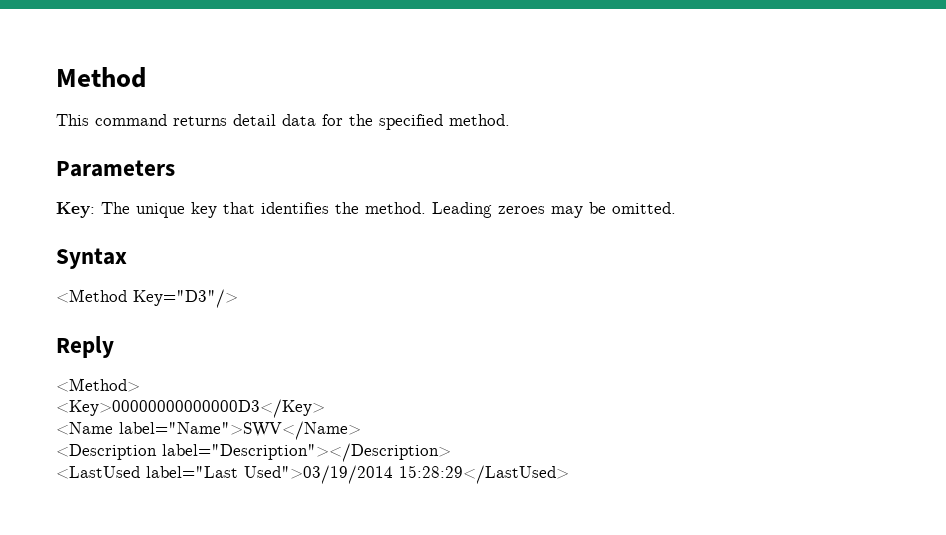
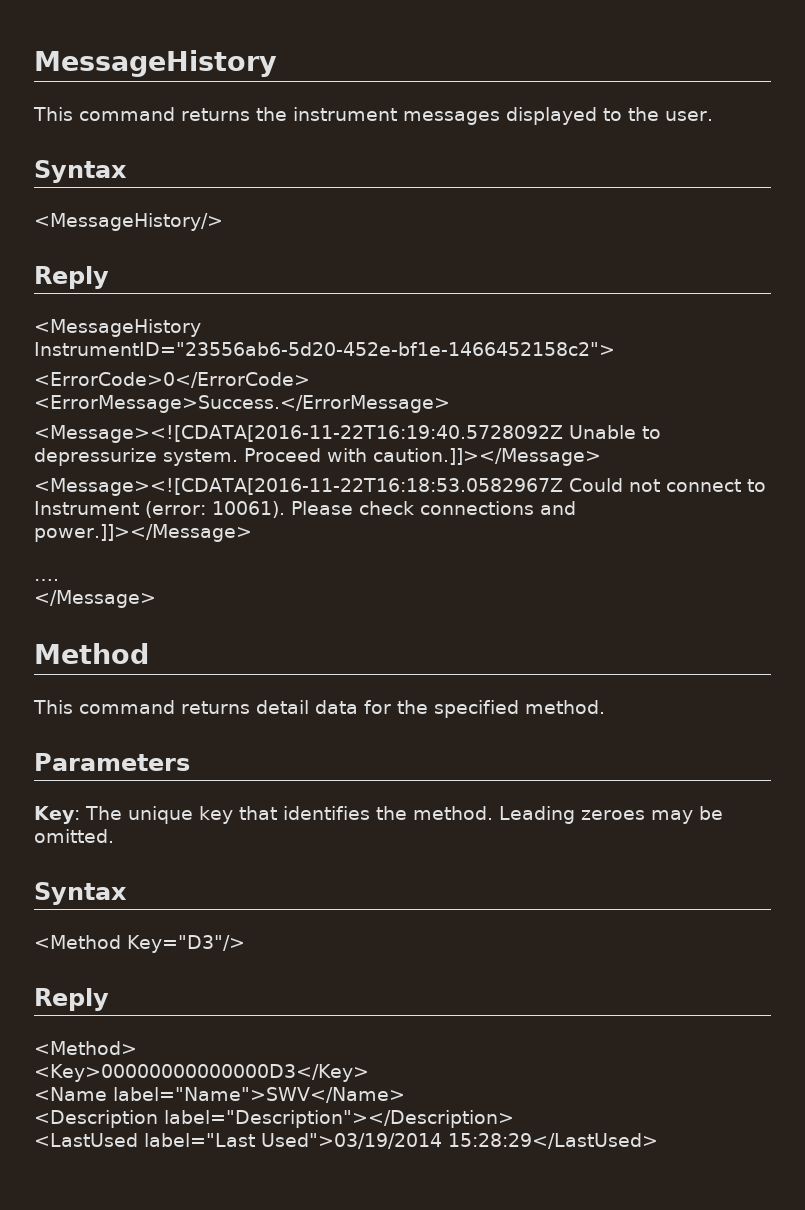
+ MessageHistory
+ This command returns the instrument messages displayed to the user.
+ Syntax
+ <MessageHistory/>
+ Reply
+ <MessageHistory InstrumentID="23556ab6-5d20-452e-bf1e-1466452158c2">
+ <ErrorCode>0</ErrorCode>
+ <ErrorMessage>Success.</ErrorMessage>
+ <Message><![CDATA[2016-11-22T16:19:40.5728092Z Unable to depressurize system. Proceed with caution.]]></Message>
+ <Message><![CDATA[2016-11-22T16:18:53.0582967Z Could not connect to Instrument (error: 10061). Please check connections and power.]]></Message>
+ ….
+ </Message>

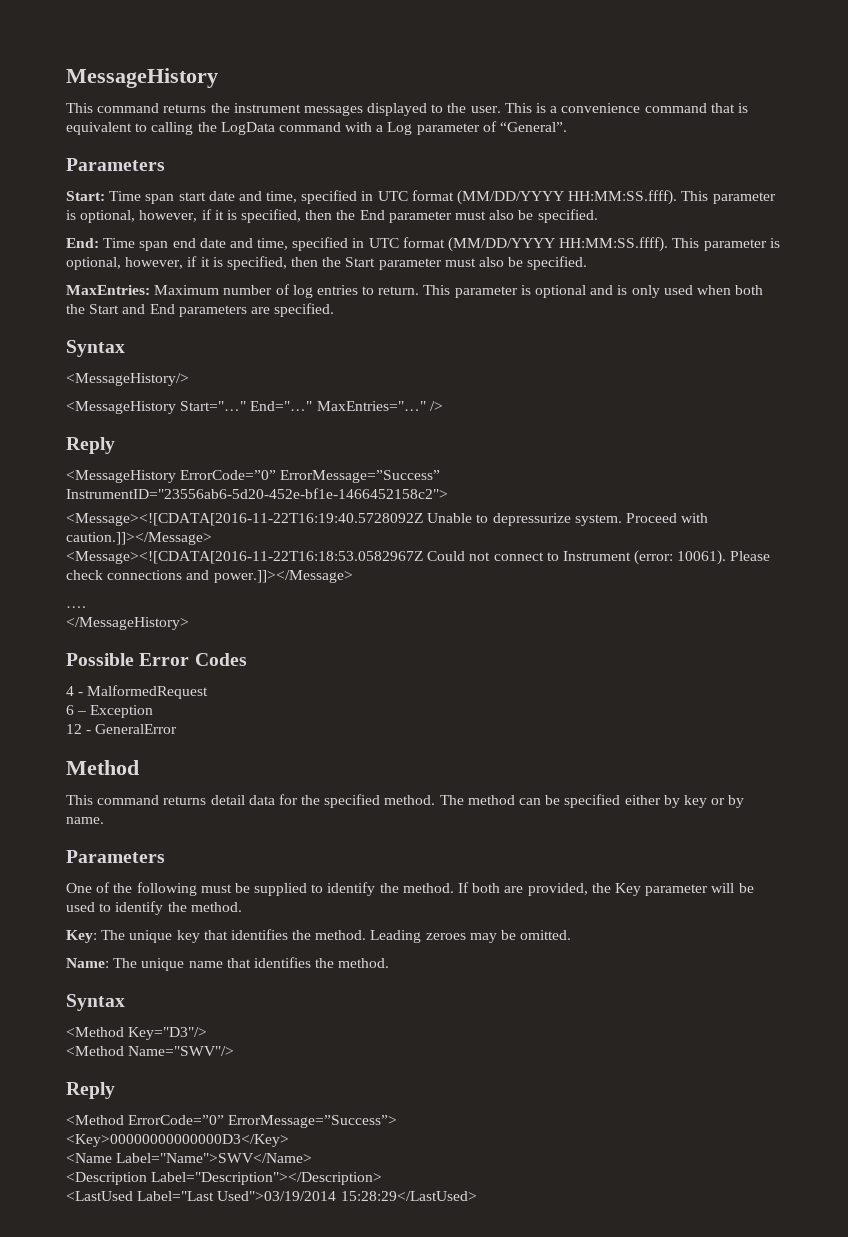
- This command returns the instrument messages displayed to the user.
+ This command returns the instrument messages displayed to the user. This is a convenience command that is equivalent to calling the LogData command with a Log parameter of “General”.
+ Parameters
+ Start: Time span start date and time, specified in UTC format (MM/DD/YYYY HH:MM:SS.ffff). This parameter is optional, however, if it is specified, then the End parameter must also be specified.
+ End: Time span end date and time, specified in UTC format (MM/DD/YYYY HH:MM:SS.ffff). This parameter is optional, however, if it is specified, then the Start parameter must also be specified.
+ MaxEntries: Maximum number of log entries to return. This parameter is optional and is only used when both the Start and End parameters are specified.
  Syntax
  <MessageHistory/>
+ <MessageHistory Start="…" End="…" MaxEntries="…" />
- <MessageHistory InstrumentID="23556ab6-5d20-452e-bf1e-1466452158c2">
+ <MessageHistory ErrorCode=”0” ErrorMessage=”Success” InstrumentID="23556ab6-5d20-452e-bf1e-1466452158c2">
- <ErrorCode>0</ErrorCode>
- <ErrorMessage>Success.</ErrorMessage>
- </Message>
+ </MessageHistory>
+ Possible Error Codes
+ 4 - MalformedRequest
+ 6 – Exception
+ 12 - GeneralError
- This command returns detail data for the specified method.
+ This command returns detail data for the specified method. The method can be specified either by key or by name.
  Parameters
+ One of the following must be supplied to identify the method. If both are provided, the Key parameter will be used to identify the method.
+ Name: The unique name that identifies the method.
  <Method Key="D3"/>
+ <Method Name="SWV"/>
  Reply
- <Method>
+ <Method ErrorCode=”0” ErrorMessage=”Success”>
- <Name label="Name">SWV</Name>
+ <Name Label="Name">SWV</Name>
- <Description label="Description"></Description>
+ <Description Label="Description"></Description>
- <LastUsed label="Last Used">03/19/2014 15:28:29</LastUsed>
+ <LastUsed Label="Last Used">03/19/2014 15:28:29</LastUsed>

